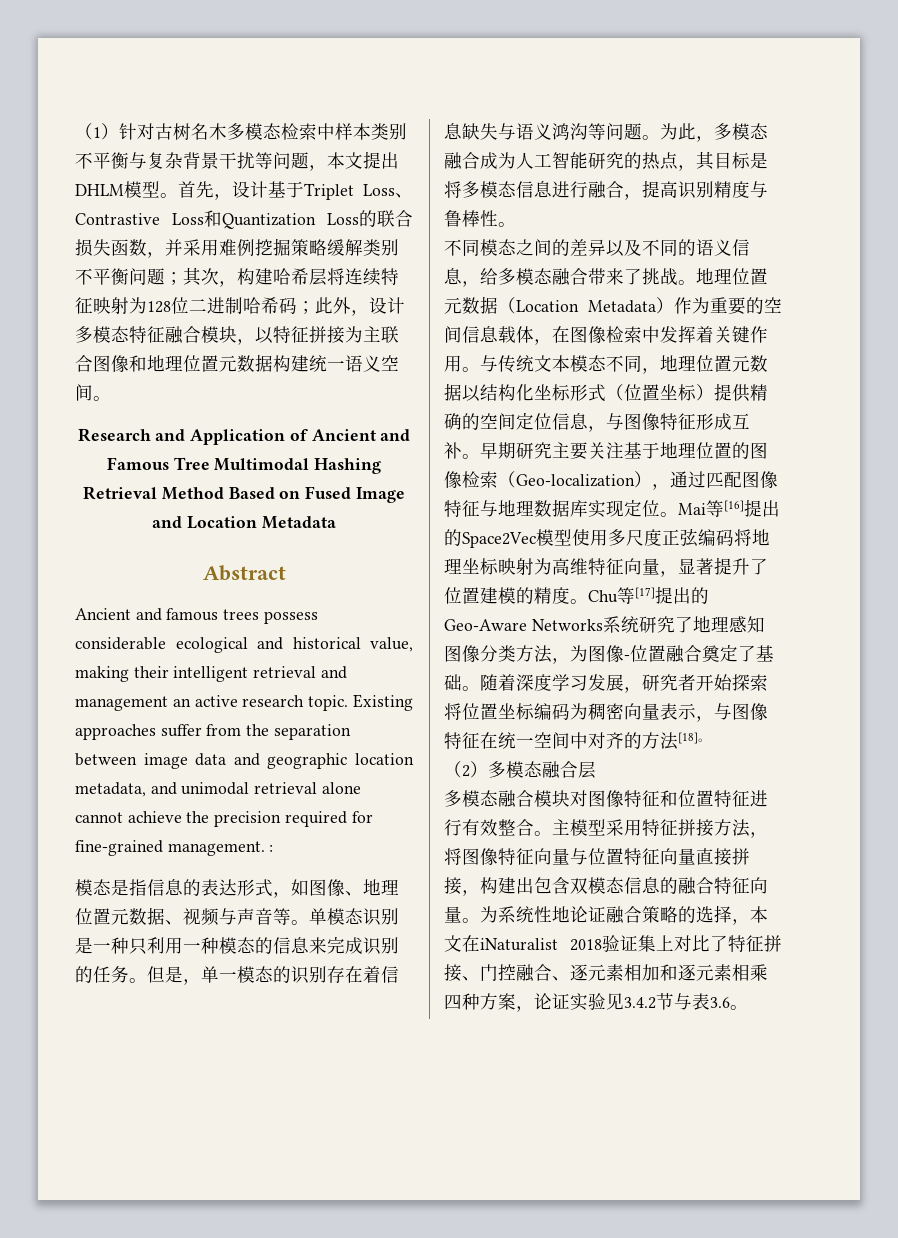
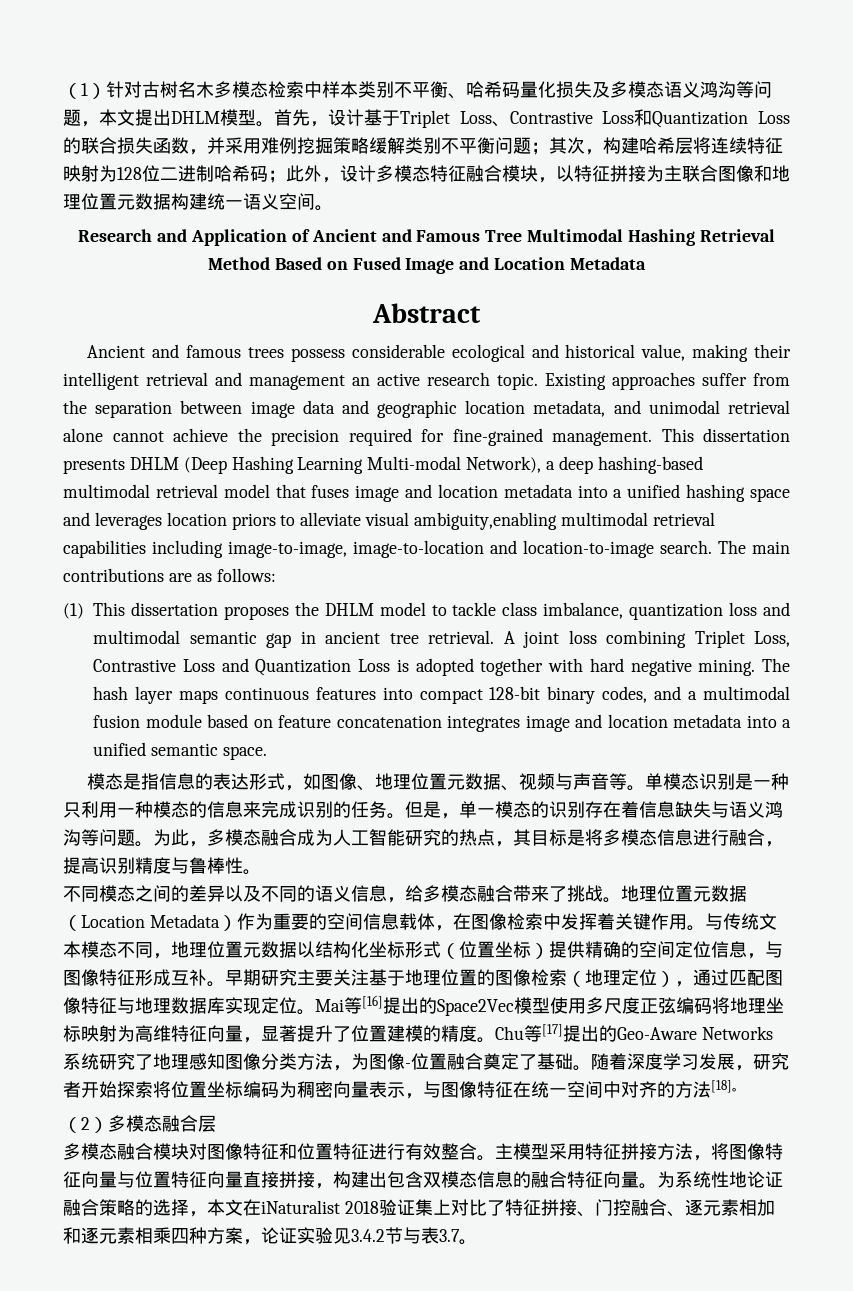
- （1）针对古树名木多模态检索中样本类别不平衡与复杂背景干扰等问题，本文提出DHLM模型。
+ （1）针对古树名木多模态检索中样本类别不平衡、哈希码量化损失及多模态语义鸿沟等问题，本文提出DHLM模型。
- Existing approaches suffer from the separation between image data and geographic location metadata, and unimodal retrieval alone cannot achieve the precision required for fine-grained management. :
+ Existing approaches suffer from the separation between image data and geographic location metadata, and unimodal retrieval alone cannot achieve the precision required for fine-grained management. This dissertation presents DHLM (Deep Hashing Learning Multi-modal Network), a deep hashing-based multimodal retrieval model that fuses image and location metadata into a unified hashing space and leverages location priors to alleviate visual ambiguity,enabling multimodal retrieval capabilities including image-to-image, image-to-location and location-to-image search. The main contributions are as follows:
+ (1) This dissertation proposes the DHLM model to tackle class imbalance, quantization loss and multimodal semantic gap in ancient tree retrieval. A joint loss combining Triplet Loss, Contrastive Loss and Quantization Loss is adopted together with hard negative mining. The hash layer maps continuous features into compact 128-bit binary codes, and a multimodal fusion module based on feature concatenation integrates image and location metadata into a unified semantic space.
- 早期研究主要关注基于地理位置的图像检索（Geo-localization），通过匹配图像特征与地理数据库实现定位。
+ 早期研究主要关注基于地理位置的图像检索（地理定位），通过匹配图像特征与地理数据库实现定位。
- 为系统性地论证融合策略的选择，本文在iNaturalist 2018验证集上对比了特征拼接、门控融合、逐元素相加和逐元素相乘四种方案，论证实验见3.4.2节与表3.6。
+ 为系统性地论证融合策略的选择，本文在iNaturalist 2018验证集上对比了特征拼接、门控融合、逐元素相加和逐元素相乘四种方案，论证实验见3.4.2节与表3.7。

